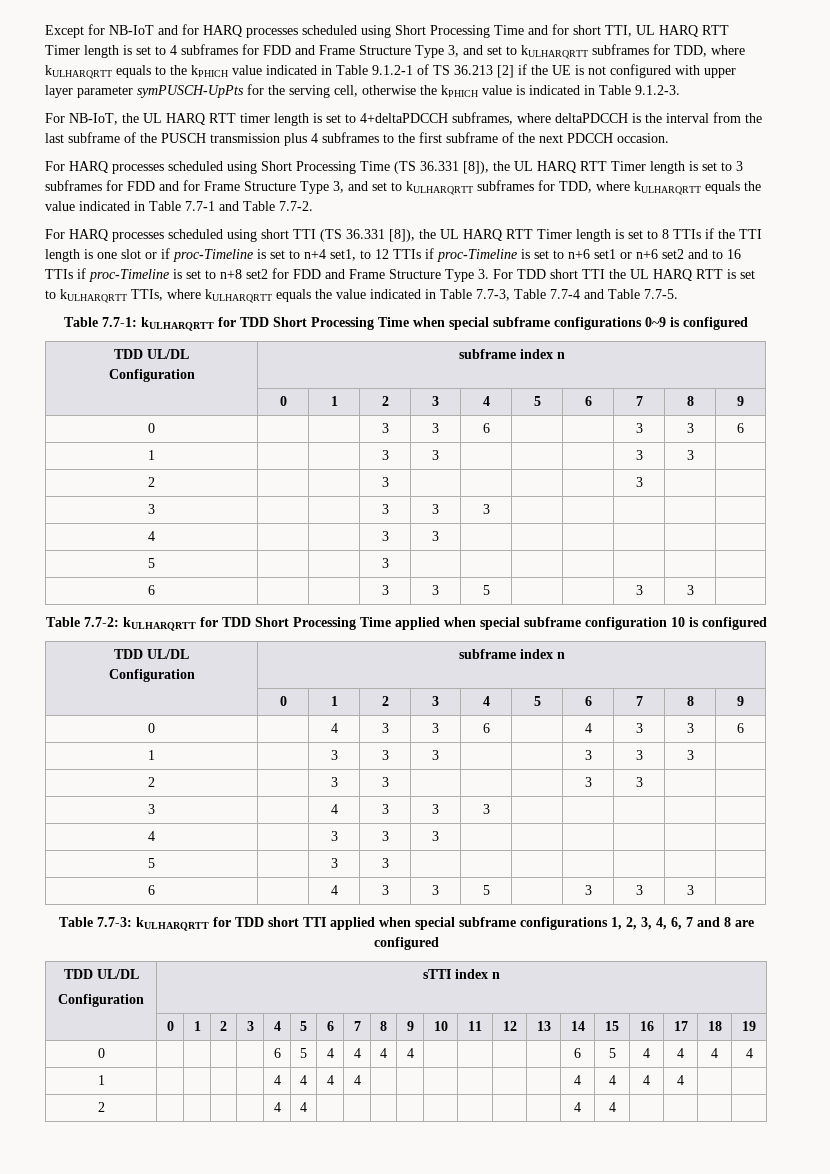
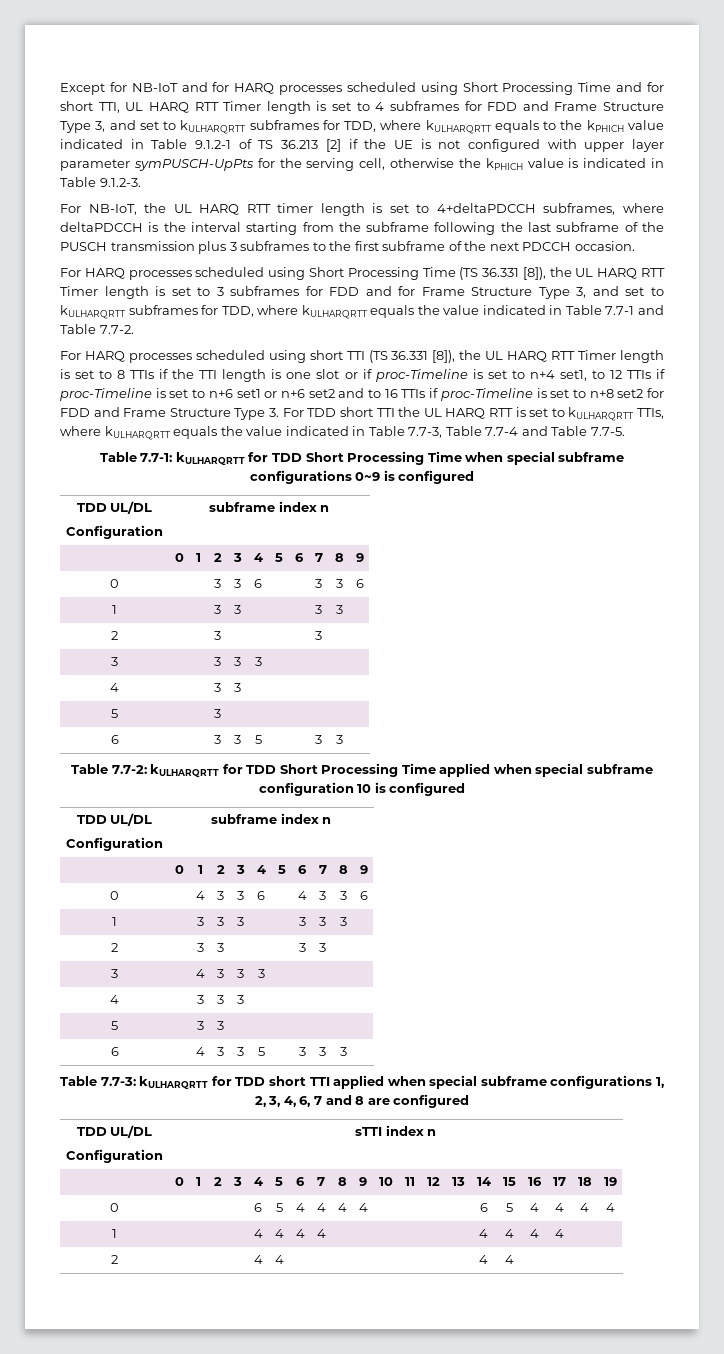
- For NB-IoT, the UL HARQ RTT timer length is set to 4+deltaPDCCH subframes, where deltaPDCCH is the interval from the last subframe of the PUSCH transmission plus 4 subframes to the first subframe of the next PDCCH occasion.
+ For NB-IoT, the UL HARQ RTT timer length is set to 4+deltaPDCCH subframes, where deltaPDCCH is the interval starting from the subframe following the last subframe of the PUSCH transmission plus 3 subframes to the first subframe of the next PDCCH occasion.

